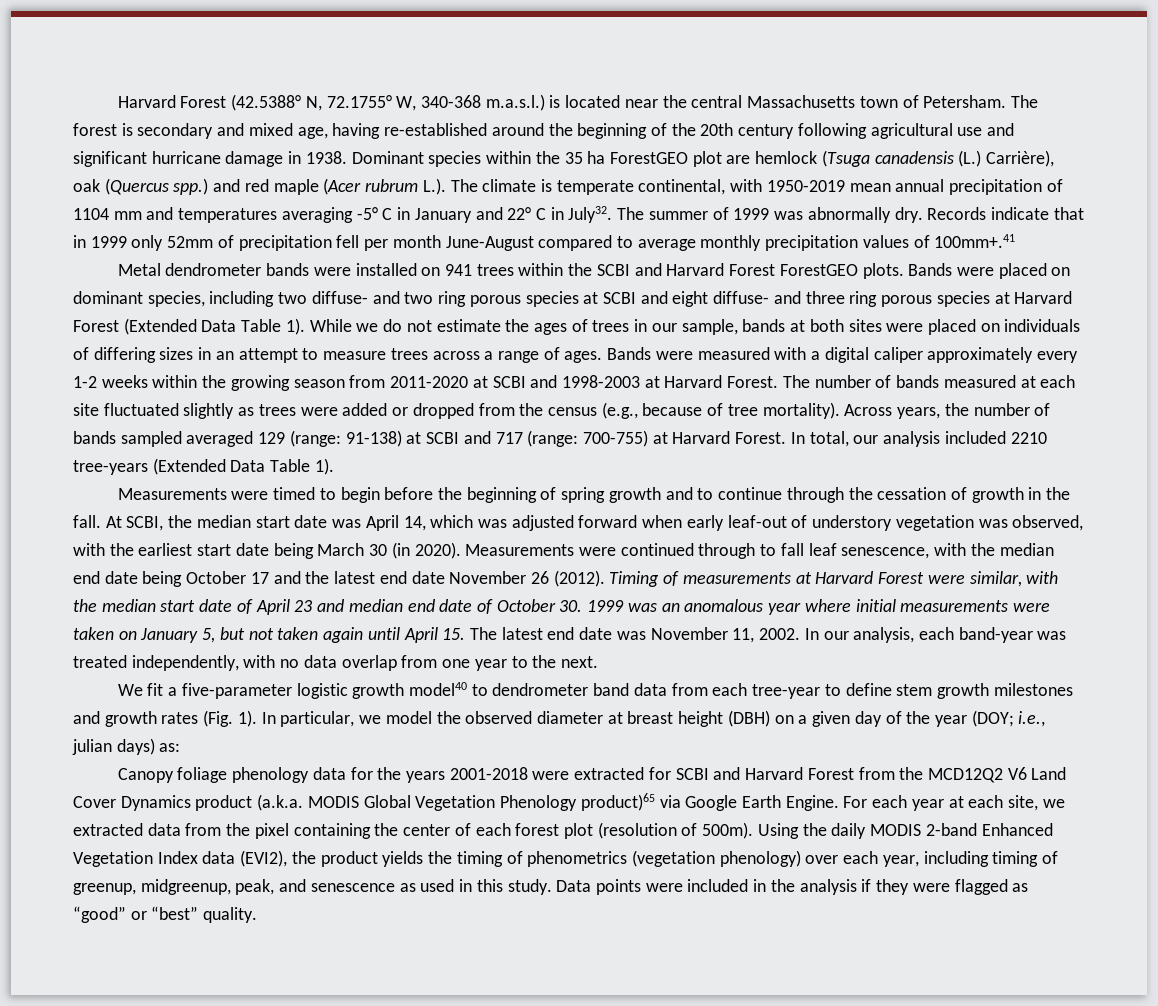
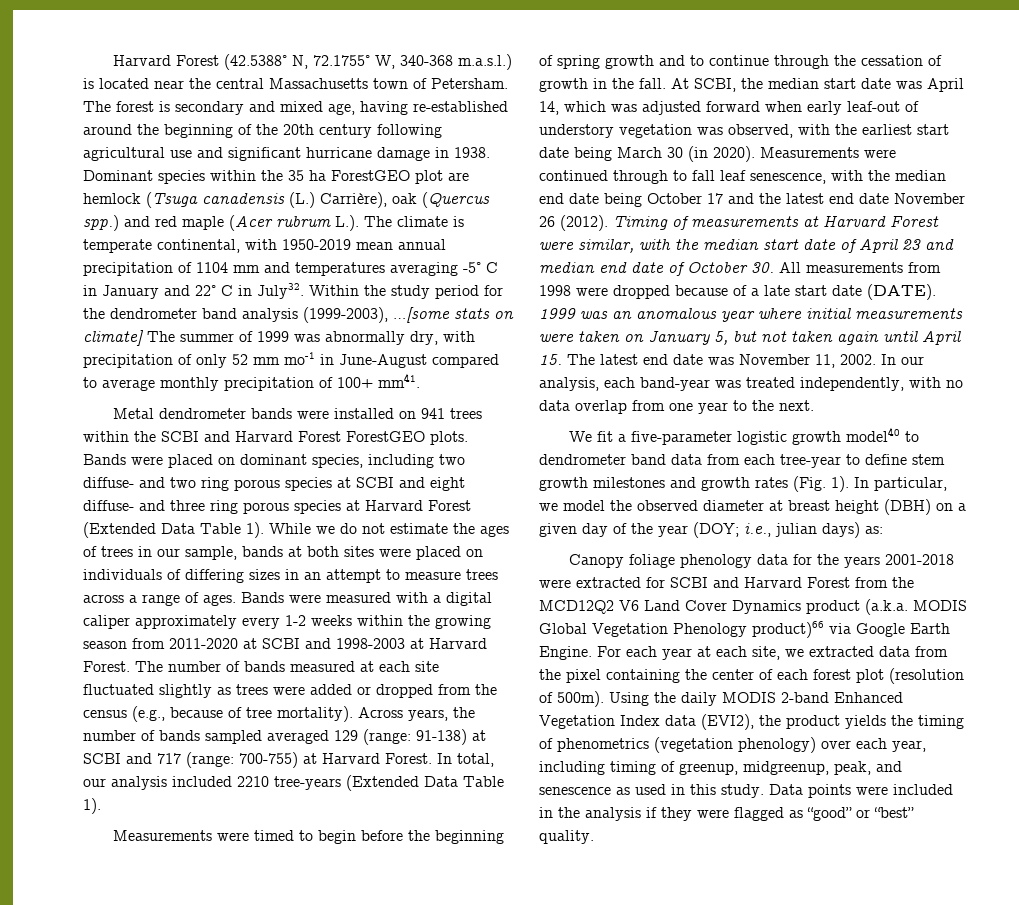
- The summer of 1999 was abnormally dry. Records indicate that in 1999 only 52mm of precipitation fell per month June-August compared to average monthly precipitation values of 100mm+.41
+ Within the study period for the dendrometer band analysis (1999-2003), …[some stats on climate] The summer of 1999 was abnormally dry, with precipitation of only 52 mm mo-1 in June-August compared to average monthly precipitation of 100+ mm41.
- Timing of measurements at Harvard Forest were similar, with the median start date of April 23 and median end date of October 30. 1999 was an anomalous year where initial measurements were taken on January 5, but not taken again until April 15. The latest end date was November 11, 2002.
+ Timing of measurements at Harvard Forest were similar, with the median start date of April 23 and median end date of October 30. All measurements from 1998 were dropped because of a late start date (DATE). 1999 was an anomalous year where initial measurements were taken on January 5, but not taken again until April 15. The latest end date was November 11, 2002.
- Canopy foliage phenology data for the years 2001-2018 were extracted for SCBI and Harvard Forest from the MCD12Q2 V6 Land Cover Dynamics product (a.k.a. MODIS Global Vegetation Phenology product)65 via Google Earth Engine.
+ Canopy foliage phenology data for the years 2001-2018 were extracted for SCBI and Harvard Forest from the MCD12Q2 V6 Land Cover Dynamics product (a.k.a. MODIS Global Vegetation Phenology product)66 via Google Earth Engine.

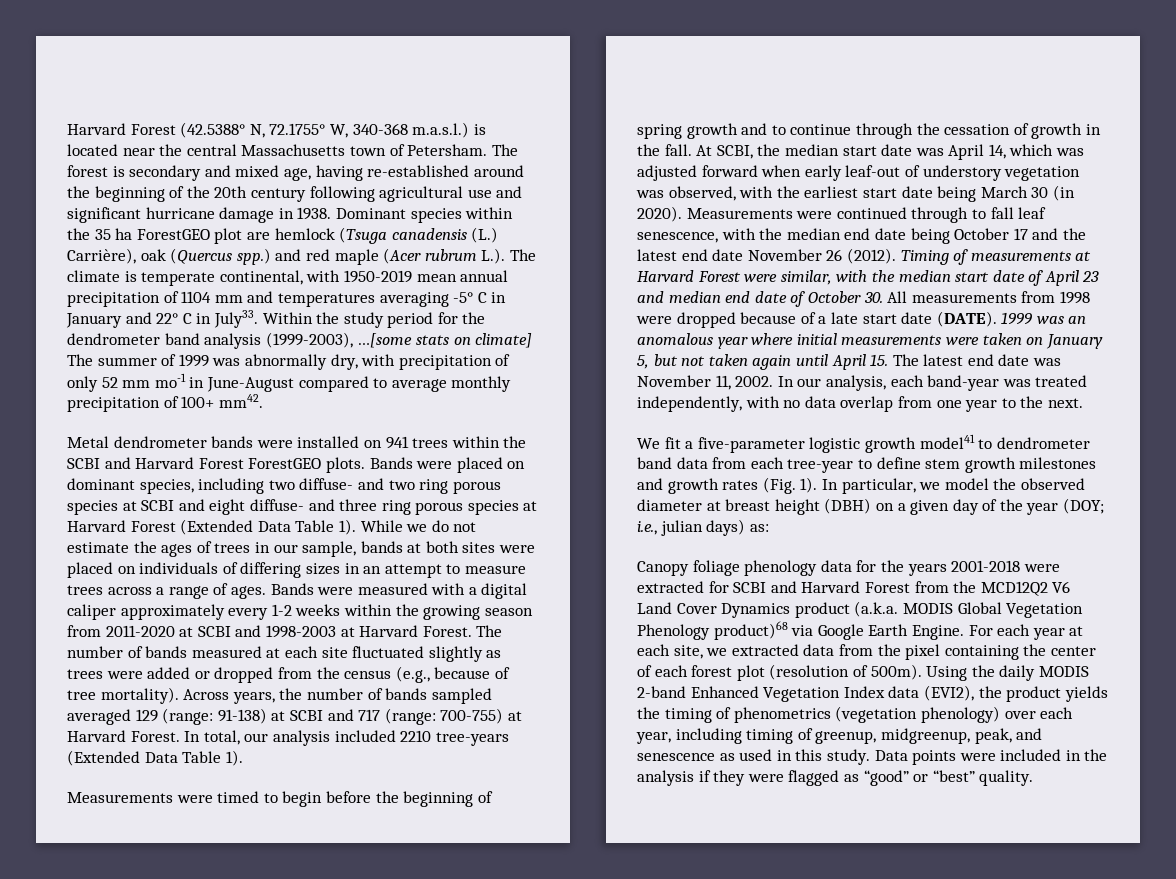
- Dominant species within the 35 ha ForestGEO plot are hemlock (Tsuga canadensis (L.) Carrière), oak (Quercus spp.) and red maple (Acer rubrum L.). The climate is temperate continental, with 1950-2019 mean annual precipitation of 1104 mm and temperatures averaging -5° C in January and 22° C in July32.
+ Dominant species within the 35 ha ForestGEO plot are hemlock (Tsuga canadensis (L.) Carrière), oak (Quercus spp.) and red maple (Acer rubrum L.). The climate is temperate continental, with 1950-2019 mean annual precipitation of 1104 mm and temperatures averaging -5° C in January and 22° C in July33.
- Within the study period for the dendrometer band analysis (1999-2003), …[some stats on climate] The summer of 1999 was abnormally dry, with precipitation of only 52 mm mo-1 in June-August compared to average monthly precipitation of 100+ mm41.
+ Within the study period for the dendrometer band analysis (1999-2003), …[some stats on climate] The summer of 1999 was abnormally dry, with precipitation of only 52 mm mo-1 in June-August compared to average monthly precipitation of 100+ mm42.
- We fit a five-parameter logistic growth model40 to dendrometer band data from each tree-year to define stem growth milestones and growth rates (Fig. 1).
+ We fit a five-parameter logistic growth model41 to dendrometer band data from each tree-year to define stem growth milestones and growth rates (Fig. 1).
- Canopy foliage phenology data for the years 2001-2018 were extracted for SCBI and Harvard Forest from the MCD12Q2 V6 Land Cover Dynamics product (a.k.a. MODIS Global Vegetation Phenology product)66 via Google Earth Engine.
+ Canopy foliage phenology data for the years 2001-2018 were extracted for SCBI and Harvard Forest from the MCD12Q2 V6 Land Cover Dynamics product (a.k.a. MODIS Global Vegetation Phenology product)68 via Google Earth Engine.

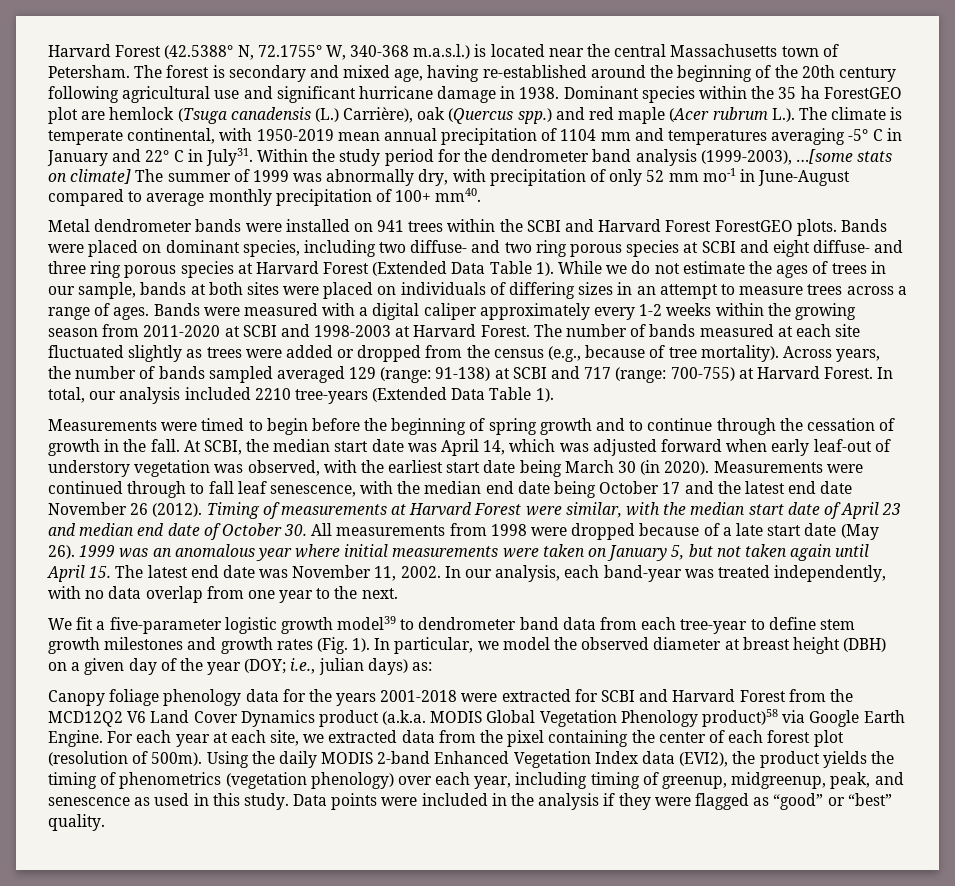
- Dominant species within the 35 ha ForestGEO plot are hemlock (Tsuga canadensis (L.) Carrière), oak (Quercus spp.) and red maple (Acer rubrum L.). The climate is temperate continental, with 1950-2019 mean annual precipitation of 1104 mm and temperatures averaging -5° C in January and 22° C in July33.
+ Dominant species within the 35 ha ForestGEO plot are hemlock (Tsuga canadensis (L.) Carrière), oak (Quercus spp.) and red maple (Acer rubrum L.). The climate is temperate continental, with 1950-2019 mean annual precipitation of 1104 mm and temperatures averaging -5° C in January and 22° C in July31.
- Within the study period for the dendrometer band analysis (1999-2003), …[some stats on climate] The summer of 1999 was abnormally dry, with precipitation of only 52 mm mo-1 in June-August compared to average monthly precipitation of 100+ mm42.
+ Within the study period for the dendrometer band analysis (1999-2003), …[some stats on climate] The summer of 1999 was abnormally dry, with precipitation of only 52 mm mo-1 in June-August compared to average monthly precipitation of 100+ mm40.
- Timing of measurements at Harvard Forest were similar, with the median start date of April 23 and median end date of October 30. All measurements from 1998 were dropped because of a late start date (DATE).
+ Timing of measurements at Harvard Forest were similar, with the median start date of April 23 and median end date of October 30. All measurements from 1998 were dropped because of a late start date (May 26).
- We fit a five-parameter logistic growth model41 to dendrometer band data from each tree-year to define stem growth milestones and growth rates (Fig. 1).
+ We fit a five-parameter logistic growth model39 to dendrometer band data from each tree-year to define stem growth milestones and growth rates (Fig. 1).
- Canopy foliage phenology data for the years 2001-2018 were extracted for SCBI and Harvard Forest from the MCD12Q2 V6 Land Cover Dynamics product (a.k.a. MODIS Global Vegetation Phenology product)68 via Google Earth Engine.
+ Canopy foliage phenology data for the years 2001-2018 were extracted for SCBI and Harvard Forest from the MCD12Q2 V6 Land Cover Dynamics product (a.k.a. MODIS Global Vegetation Phenology product)58 via Google Earth Engine.

